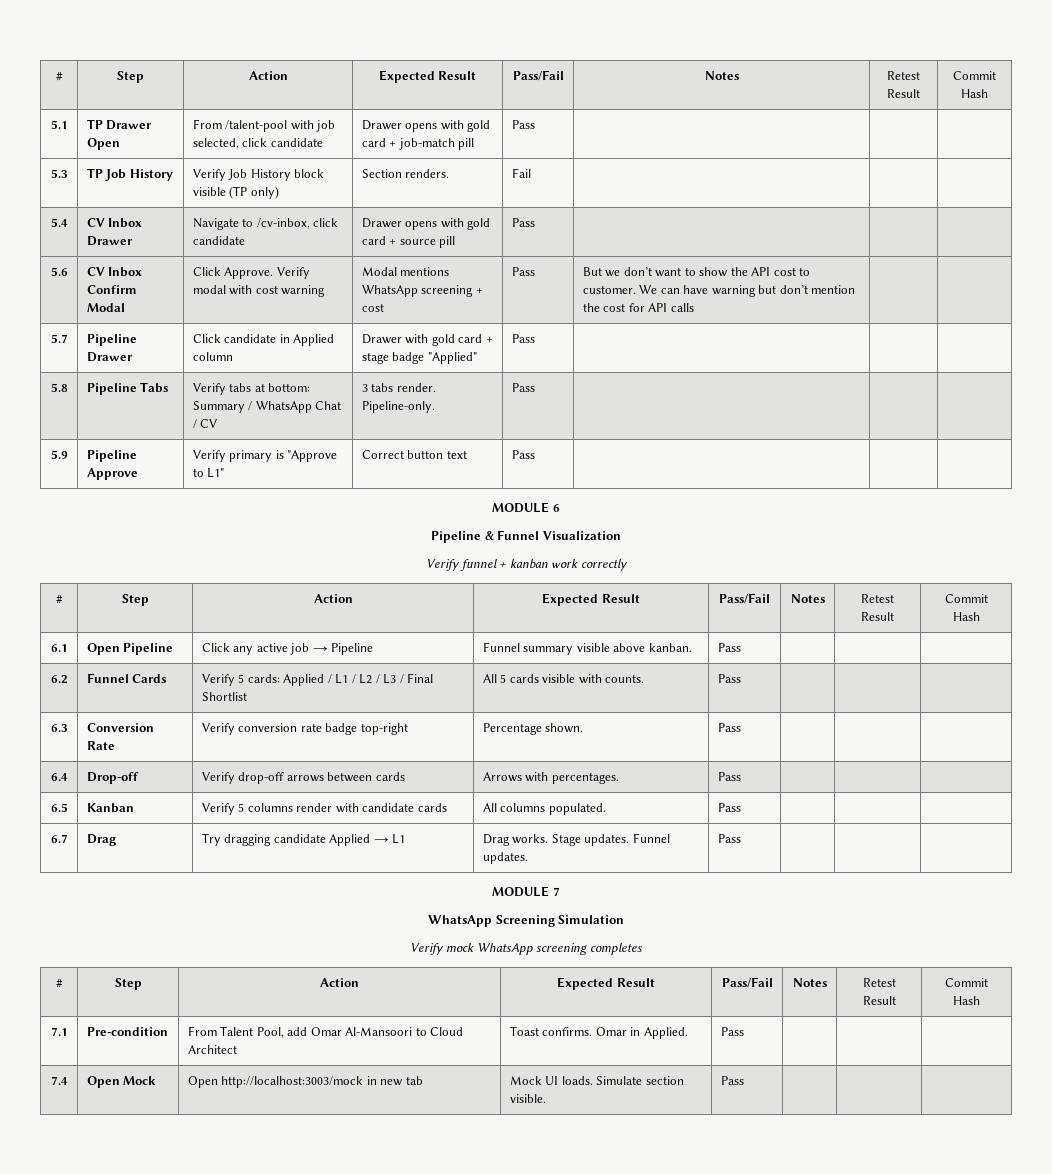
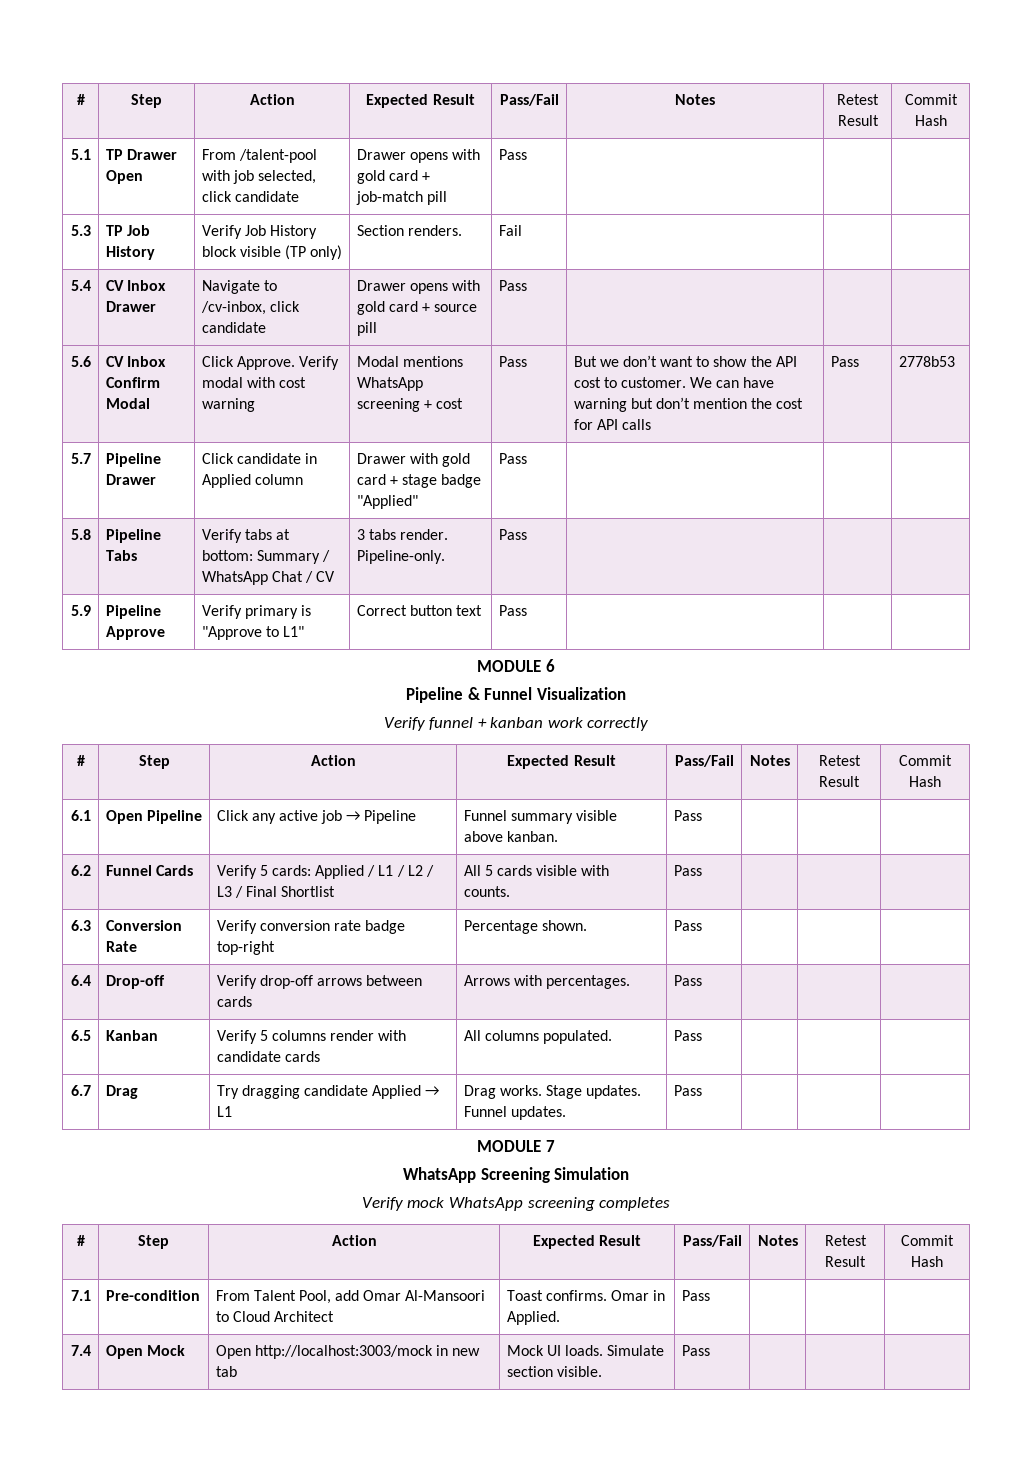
+ Pass | 2778b53

